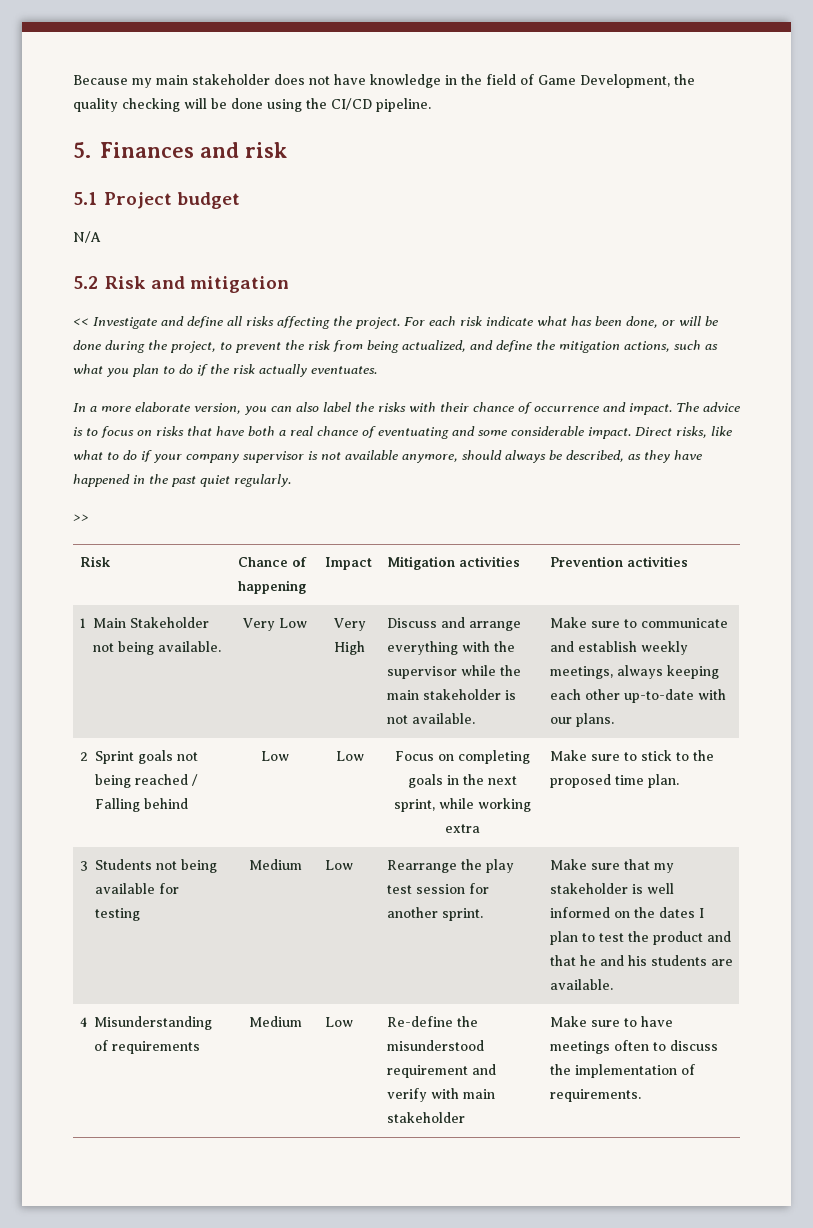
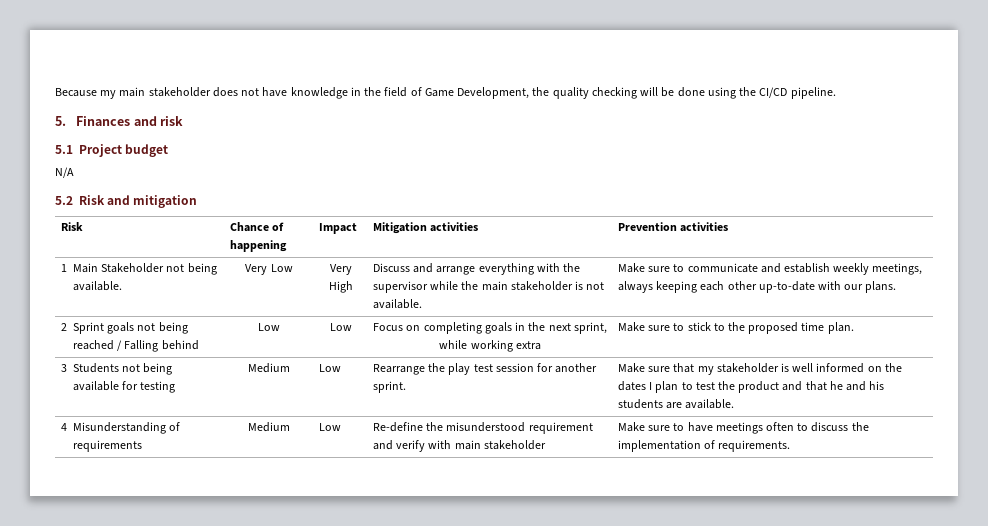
- << Investigate and define all risks affecting the project. For each risk indicate what has been done, or will be done during the project, to prevent the risk from being actualized, and define the mitigation actions, such as what you plan to do if the risk actually eventuates.
- In a more elaborate version, you can also label the risks with their chance of occurrence and impact. The advice is to focus on risks that have both a real chance of eventuating and some considerable impact. Direct risks, like what to do if your company supervisor is not available anymore, should always be described, as they have happened in the past quiet regularly.
- >>

